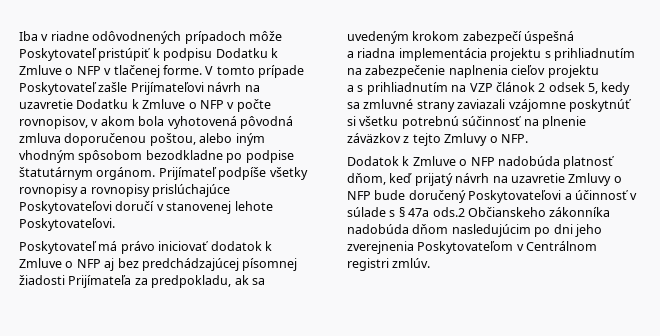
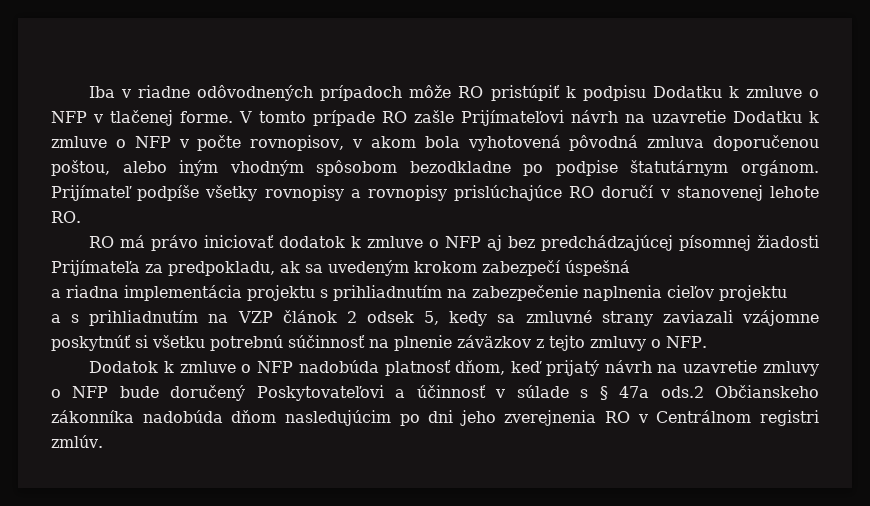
- Iba v riadne odôvodnených prípadoch môže Poskytovateľ pristúpiť k podpisu Dodatku k Zmluve o NFP v tlačenej forme.
+ Iba v riadne odôvodnených prípadoch môže RO pristúpiť k podpisu Dodatku k zmluve o NFP v tlačenej forme.
- V tomto prípade Poskytovateľ zašle Prijímateľovi návrh na uzavretie Dodatku k Zmluve o NFP v počte rovnopisov, v akom bola vyhotovená pôvodná zmluva doporučenou poštou, alebo iným vhodným spôsobom bezodkladne po podpise štatutárnym orgánom.
+ V tomto prípade RO zašle Prijímateľovi návrh na uzavretie Dodatku k zmluve o NFP v počte rovnopisov, v akom bola vyhotovená pôvodná zmluva doporučenou poštou, alebo iným vhodným spôsobom bezodkladne po podpise štatutárnym orgánom.
- Prijímateľ podpíše všetky rovnopisy a rovnopisy prislúchajúce Poskytovateľovi doručí v stanovenej lehote Poskytovateľovi.
- Poskytovateľ má právo iniciovať dodatok k Zmluve o NFP aj bez predchádzajúcej písomnej žiadosti Prijímateľa za predpokladu, ak sa uvedeným krokom zabezpečí úspešná
+ Prijímateľ podpíše všetky rovnopisy a rovnopisy prislúchajúce RO doručí v stanovenej lehote RO.
+ RO má právo iniciovať dodatok k zmluve o NFP aj bez predchádzajúcej písomnej žiadosti Prijímateľa za predpokladu, ak sa uvedeným krokom zabezpečí úspešná
- a s prihliadnutím na VZP článok 2 odsek 5, kedy sa zmluvné strany zaviazali vzájomne poskytnúť si všetku potrebnú súčinnosť na plnenie záväzkov z tejto Zmluvy o NFP.
+ a s prihliadnutím na VZP článok 2 odsek 5, kedy sa zmluvné strany zaviazali vzájomne poskytnúť si všetku potrebnú súčinnosť na plnenie záväzkov z tejto zmluvy o NFP.
- Dodatok k Zmluve o NFP nadobúda platnosť dňom, keď prijatý návrh na uzavretie Zmluvy o NFP bude doručený Poskytovateľovi a účinnosť v súlade s § 47a ods.2 Občianskeho zákonníka nadobúda dňom nasledujúcim po dni jeho zverejnenia Poskytovateľom v Centrálnom registri zmlúv.
+ Dodatok k zmluve o NFP nadobúda platnosť dňom, keď prijatý návrh na uzavretie zmluvy o NFP bude doručený Poskytovateľovi a účinnosť v súlade s § 47a ods.2 Občianskeho zákonníka nadobúda dňom nasledujúcim po dni jeho zverejnenia RO v Centrálnom registri zmlúv.

